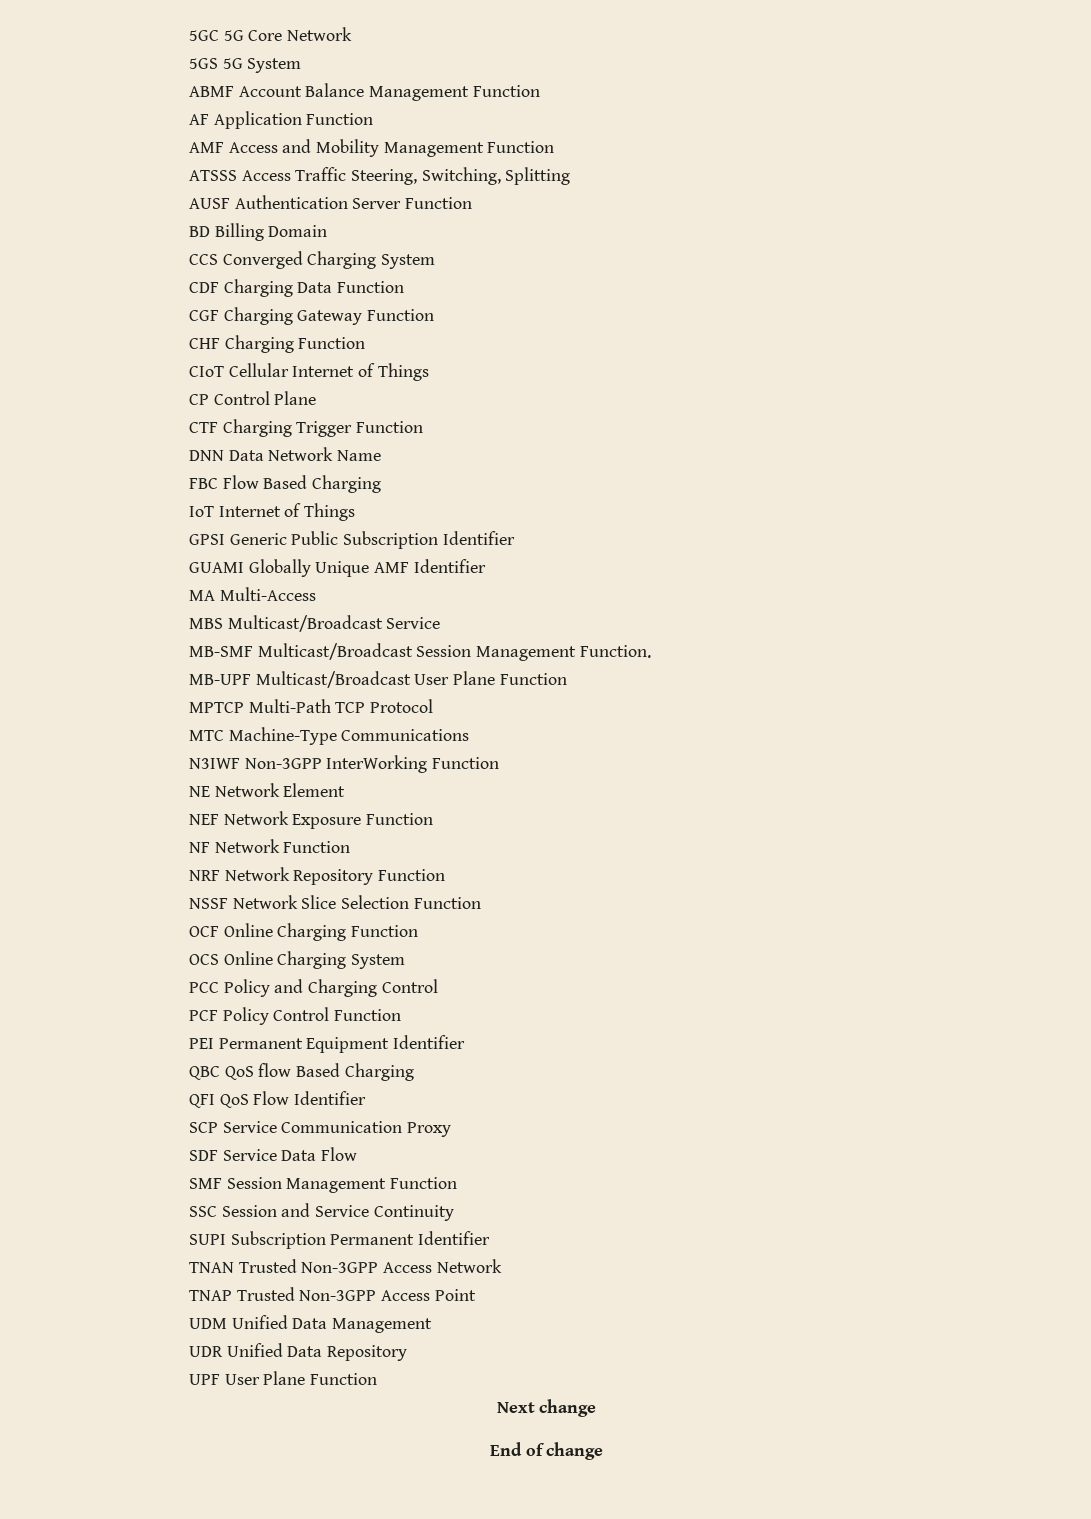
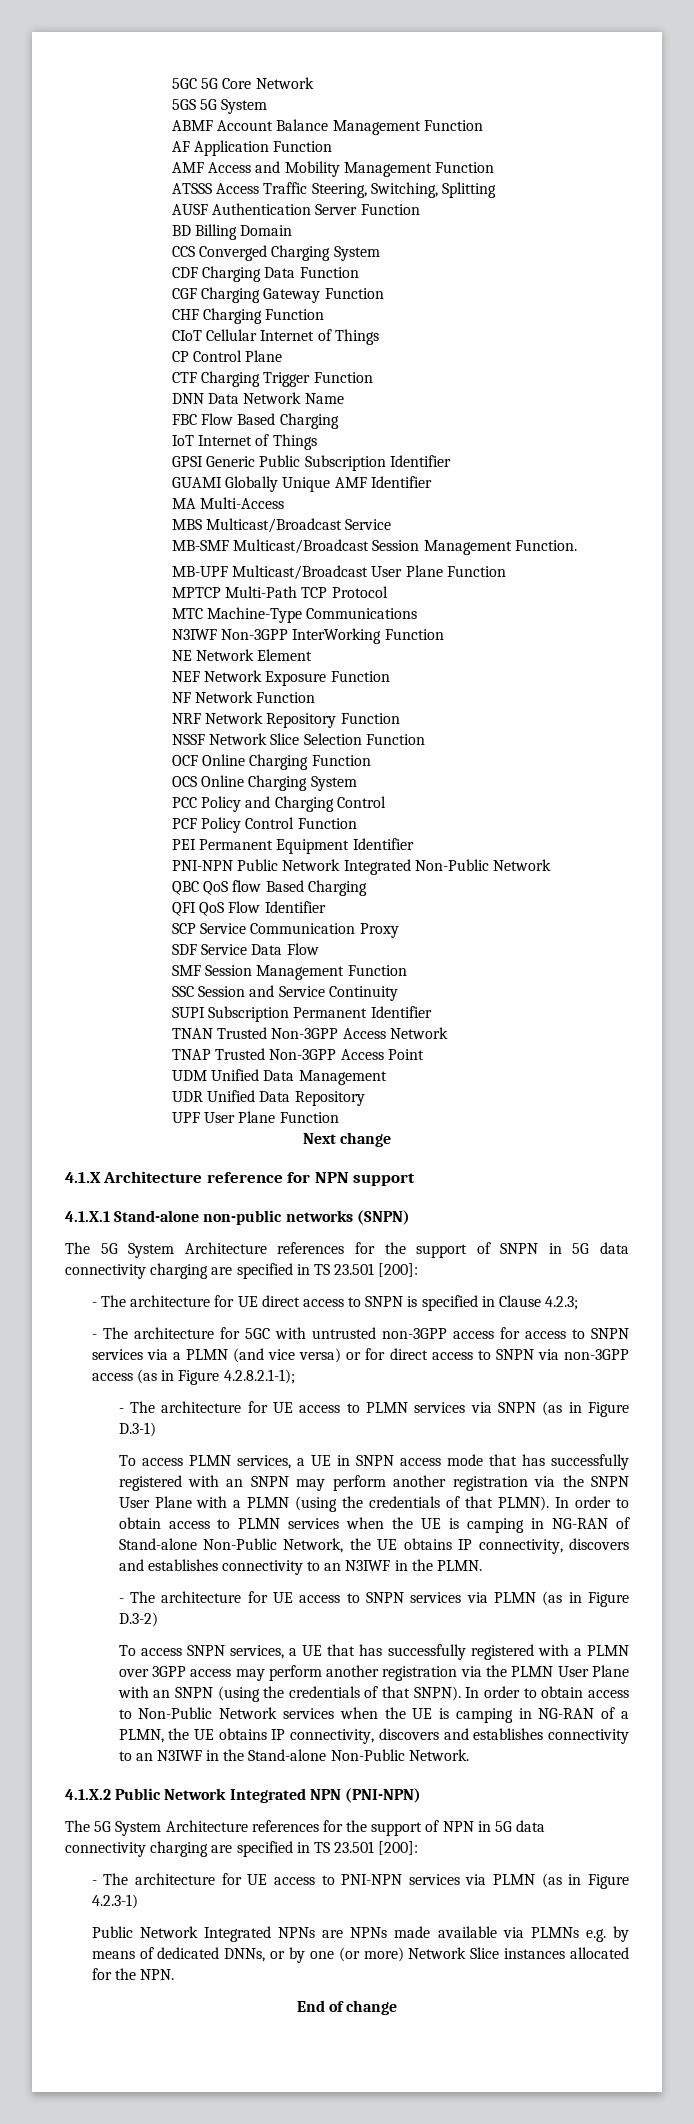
+ PNI-NPN Public Network Integrated Non-Public Network
+ 4.1.X Architecture reference for NPN support
+ 4.1.X.1 Stand-alone non-public networks (SNPN)
+ The 5G System Architecture references for the support of SNPN in 5G data connectivity charging are specified in TS 23.501 [200]:
+ - The architecture for UE direct access to SNPN is specified in Clause 4.2.3;
+ - The architecture for 5GC with untrusted non-3GPP access for access to SNPN services via a PLMN (and vice versa) or for direct access to SNPN via non-3GPP access (as in Figure 4.2.8.2.1-1);
+ - The architecture for UE access to PLMN services via SNPN (as in Figure D.3-1)
+ To access PLMN services, a UE in SNPN access mode that has successfully registered with an SNPN may perform another registration via the SNPN User Plane with a PLMN (using the credentials of that PLMN). In order to obtain access to PLMN services when the UE is camping in NG-RAN of Stand-alone Non-Public Network, the UE obtains IP connectivity, discovers and establishes connectivity to an N3IWF in the PLMN.
+ - The architecture for UE access to SNPN services via PLMN (as in Figure D.3-2)
+ To access SNPN services, a UE that has successfully registered with a PLMN over 3GPP access may perform another registration via the PLMN User Plane with an SNPN (using the credentials of that SNPN). In order to obtain access to Non-Public Network services when the UE is camping in NG-RAN of a PLMN, the UE obtains IP connectivity, discovers and establishes connectivity to an N3IWF in the Stand-alone Non-Public Network.
+ 4.1.X.2 Public Network Integrated NPN (PNI-NPN)
+ The 5G System Architecture references for the support of NPN in 5G data connectivity charging are specified in TS 23.501 [200]:
+ - The architecture for UE access to PNI-NPN services via PLMN (as in Figure 4.2.3-1)
+ Public Network Integrated NPNs are NPNs made available via PLMNs e.g. by means of dedicated DNNs, or by one (or more) Network Slice instances allocated for the NPN.

